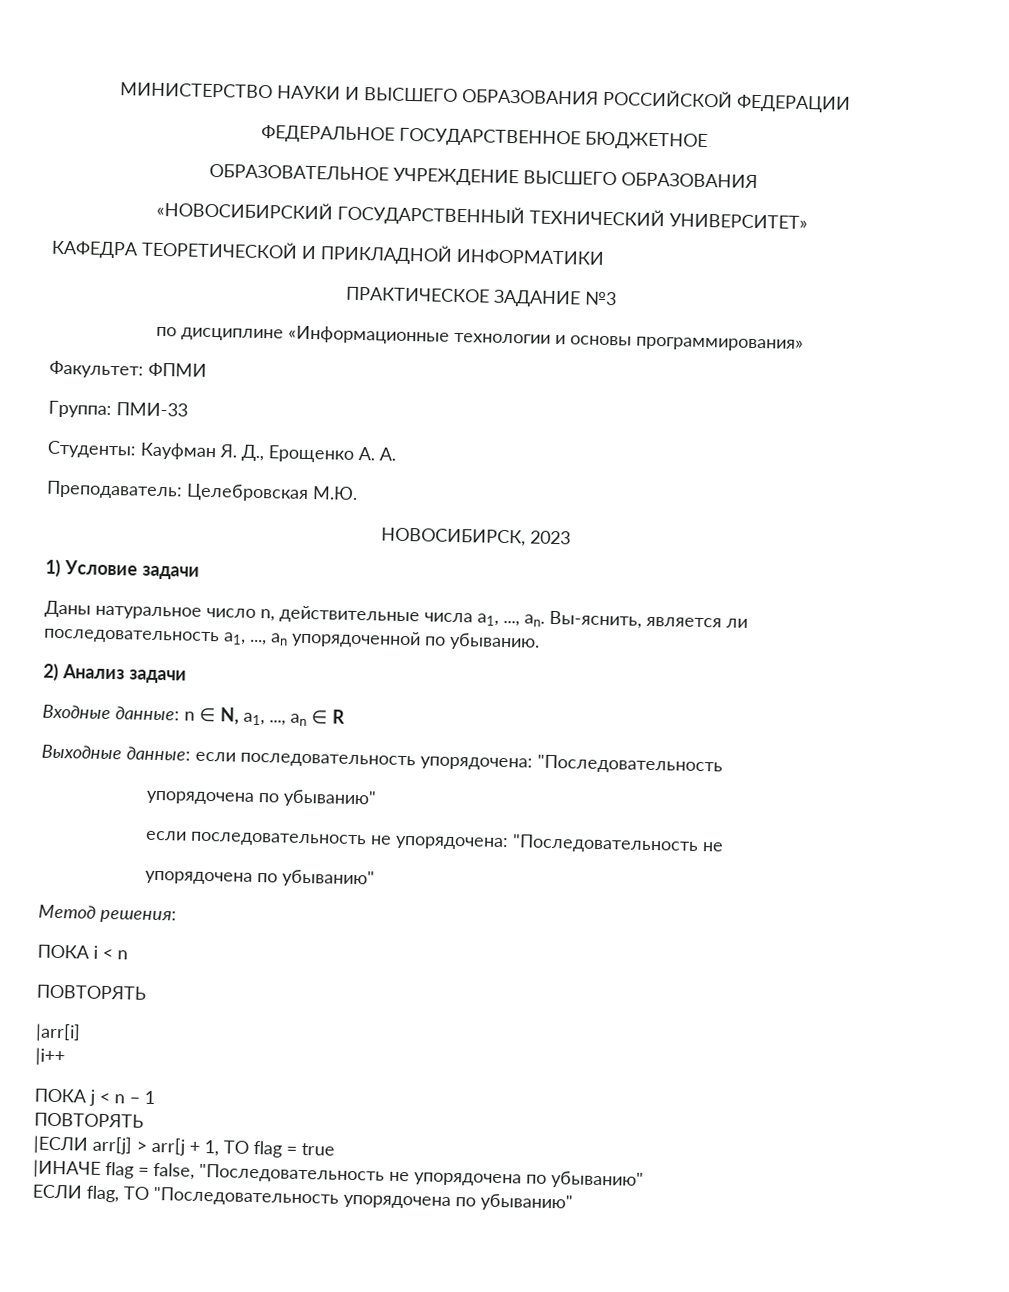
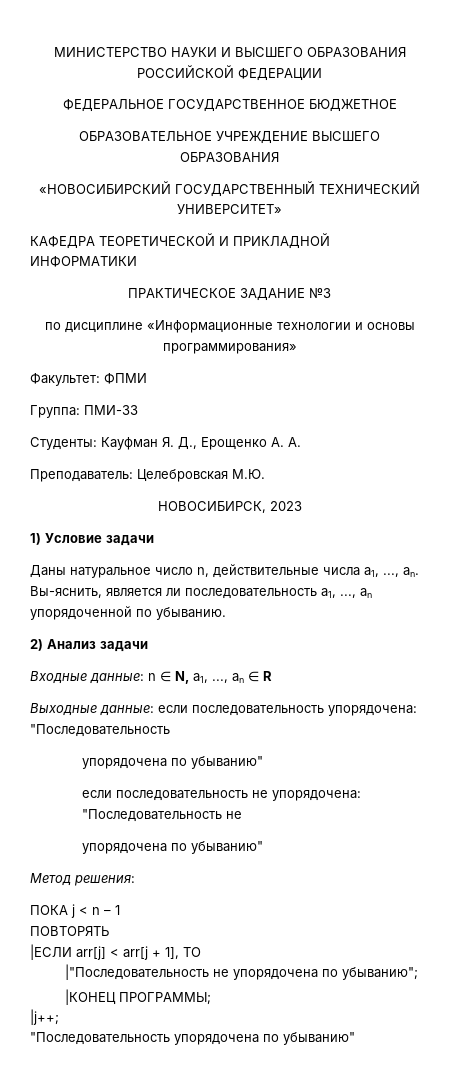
- ПОКА i < n
- ПОВТОРЯТЬ
- |arr[i]
- |i++
- |ЕСЛИ arr[j] > arr[j + 1, ТО flag = true
- |ИНАЧЕ flag = false, "Последовательность не упорядочена по убыванию"
- ЕСЛИ flag, ТО "Последовательность упорядочена по убыванию"
+ |ЕСЛИ arr[j] < arr[j + 1], ТО
+ |"Последовательность не упорядочена по убыванию";
+ |КОНЕЦ ПРОГРАММЫ;
+ |j++;
+ "Последовательность упорядочена по убыванию"

